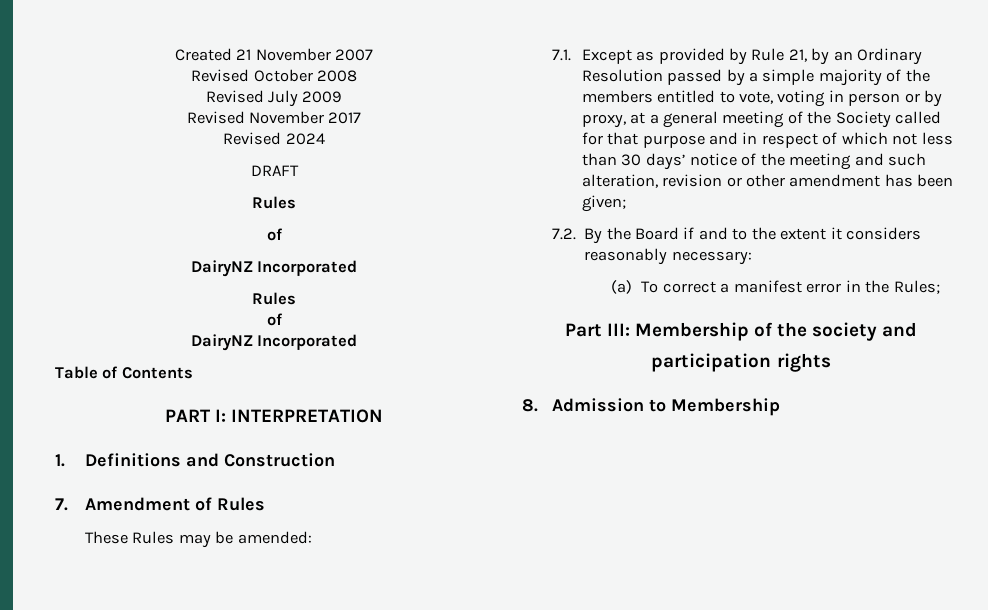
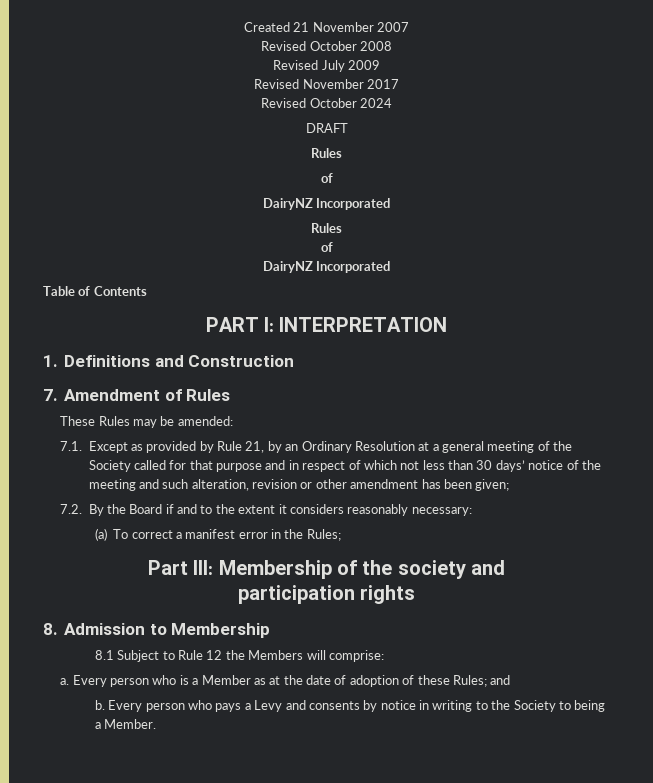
- Revised 2024
+ Revised October 2024
- 7.1. Except as provided by Rule 21, by an Ordinary Resolution passed by a simple majority of the members entitled to vote, voting in person or by proxy, at a general meeting of the Society called for that purpose and in respect of which not less than 30 days’ notice of the meeting and such alteration, revision or other amendment has been given;
+ 7.1. Except as provided by Rule 21, by an Ordinary Resolution at a general meeting of the Society called for that purpose and in respect of which not less than 30 days’ notice of the meeting and such alteration, revision or other amendment has been given;
+ 8.1 Subject to Rule 12 the Members will comprise:
+ a. Every person who is a Member as at the date of adoption of these Rules; and
+ b. Every person who pays a Levy and consents by notice in writing to the Society to being a Member.

